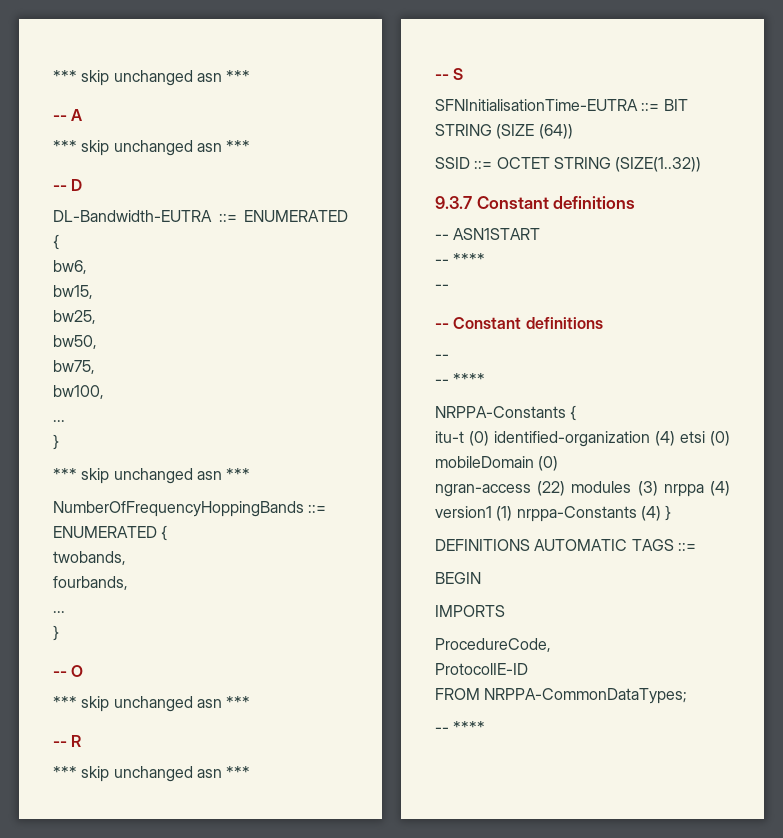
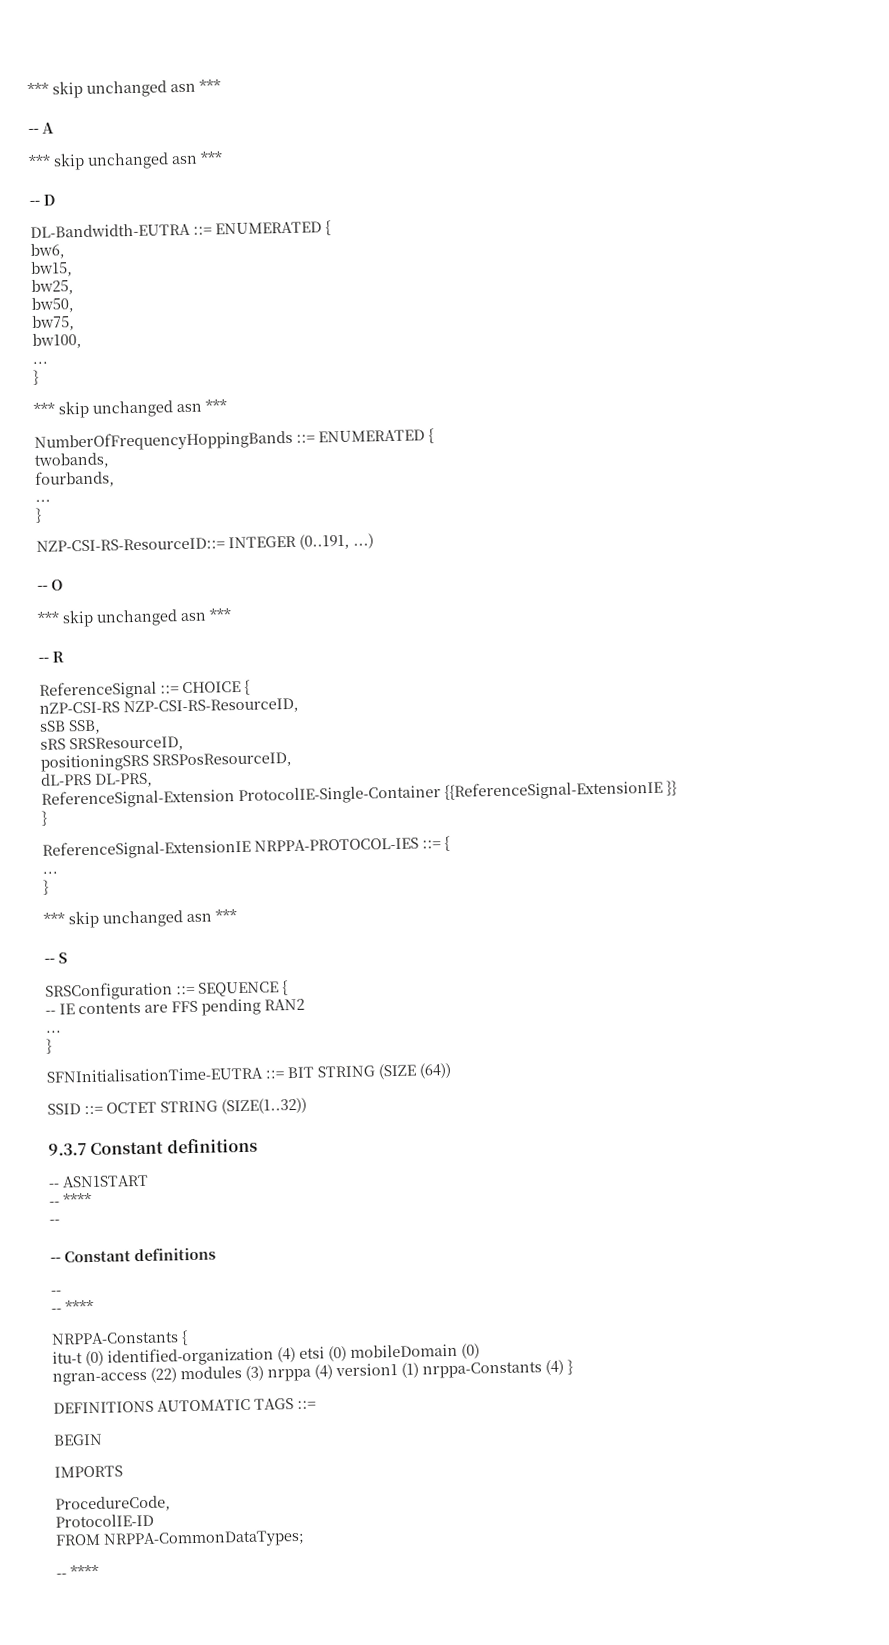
+ NZP-CSI-RS-ResourceID::= INTEGER (0..191, ...)
+ ReferenceSignal ::= CHOICE {
+ nZP-CSI-RS NZP-CSI-RS-ResourceID,
+ sSB SSB,
+ sRS SRSResourceID,
+ positioningSRS SRSPosResourceID,
+ dL-PRS DL-PRS,
+ ReferenceSignal-Extension ProtocolIE-Single-Container {{ReferenceSignal-ExtensionIE }}
+ }
+ ReferenceSignal-ExtensionIE NRPPA-PROTOCOL-IES ::= {
+ ...
+ }
+ SRSConfiguration ::= SEQUENCE {
+ -- IE contents are FFS pending RAN2
+ ...
+ }

